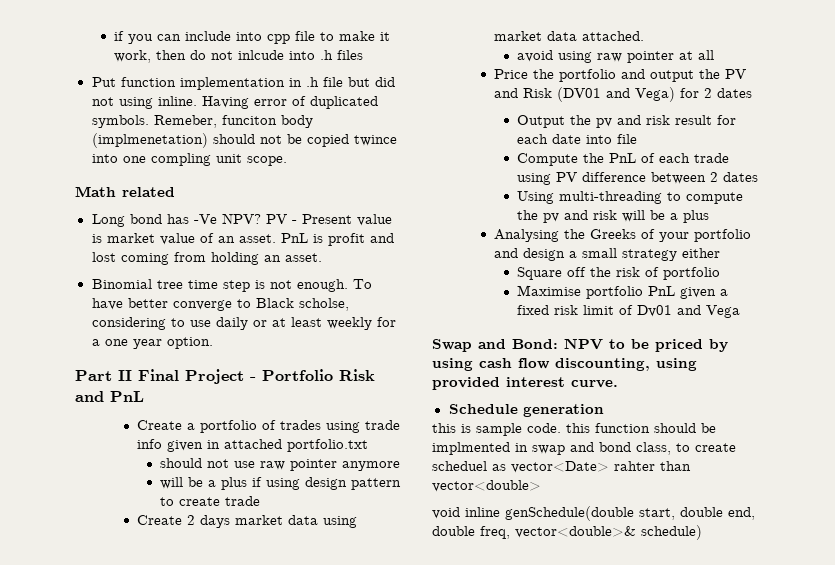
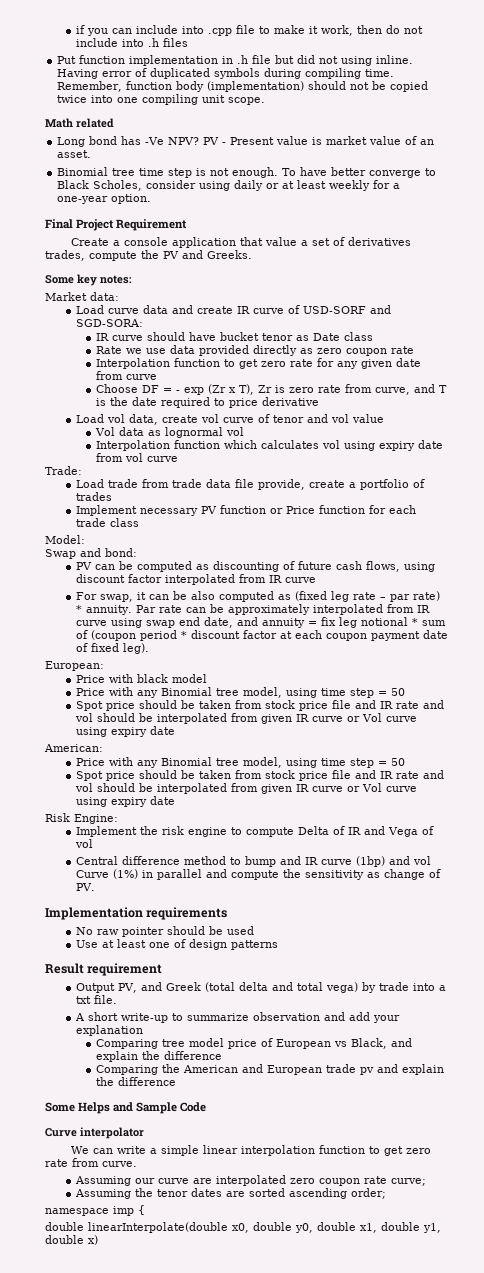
- if you can include into cpp file to make it work, then do not inlcude into .h files
+ if you can include into .cpp file to make it work, then do not include into .h files
- Having error of duplicated symbols. Remeber, funciton body (implmenetation) should not be copied twince into one compling unit scope.
+ Having error of duplicated symbols during compiling time. Remember, function body (implementation) should not be copied twice into one compiling unit scope.
- PnL is profit and lost coming from holding an asset.
- To have better converge to Black scholse, considering to use daily or at least weekly for a one year option.
+ To have better converge to Black Scholes, consider using daily or at least weekly for a one-year option.
- Part II Final Project - Portfolio Risk and PnL
- Create a portfolio of trades using trade info given in attached portfolio.txt
- should not use raw pointer anymore
- will be a plus if using design pattern to create trade
- Create 2 days market data using market data attached.
- avoid using raw pointer at all
- Price the portfolio and output the PV and Risk (DV01 and Vega) for 2 dates
- Output the pv and risk result for each date into file
- Compute the PnL of each trade using PV difference between 2 dates
- Using multi-threading to compute the pv and risk will be a plus
- Analysing the Greeks of your portfolio and design a small strategy either
- Square off the risk of portfolio
- Maximise portfolio PnL given a fixed risk limit of Dv01 and Vega
- Swap and Bond: NPV to be priced by using cash flow discounting, using provided interest curve.
- Schedule generation
- this is sample code. this function should be implmented in swap and bond class, to create scheduel as vector<Date> rahter than vector<double>
- void inline genSchedule(double start, double end, double freq, vector<double>& schedule)
+ Final Project Requirement
+ Create a console application that value a set of derivatives trades, compute the PV and Greeks.
+ Some key notes:
+ Market data:
+ Load curve data and create IR curve of USD-SORF and SGD-SORA:
+ IR curve should have bucket tenor as Date class
+ Rate we use data provided directly as zero coupon rate
+ Interpolation function to get zero rate for any given date from curve
+ Choose DF = - exp (Zr x T), Zr is zero rate from curve, and T is the date required to price derivative
+ Load vol data, create vol curve of tenor and vol value
+ Vol data as lognormal vol
+ Interpolation function which calculates vol using expiry date from vol curve
+ Trade:
+ Load trade from trade data file provide, create a portfolio of trades
+ Implement necessary PV function or Price function for each trade class
+ Model:
+ Swap and bond:
+ PV can be computed as discounting of future cash flows, using discount factor interpolated from IR curve
+ For swap, it can be also computed as (fixed leg rate – par rate) * annuity. Par rate can be approximately interpolated from IR curve using swap end date, and annuity = fix leg notional * sum of (coupon period * discount factor at each coupon payment date of fixed leg).
+ European:
+ Price with black model
+ Price with any Binomial tree model, using time step = 50
+ Spot price should be taken from stock price file and IR rate and vol should be interpolated from given IR curve or Vol curve using expiry date
+ American:
+ Price with any Binomial tree model, using time step = 50
+ Spot price should be taken from stock price file and IR rate and vol should be interpolated from given IR curve or Vol curve using expiry date
+ Risk Engine:
+ Implement the risk engine to compute Delta of IR and Vega of vol
+ Central difference method to bump and IR curve (1bp) and vol Curve (1%) in parallel and compute the sensitivity as change of PV.
+ Implementation requirements
+ No raw pointer should be used
+ Use at least one of design patterns
+ Result requirement
+ Output PV, and Greek (total delta and total vega) by trade into a txt file.
+ A short write-up to summarize observation and add your explanation
+ Comparing tree model price of European vs Black, and explain the difference
+ Comparing the American and European trade pv and explain the difference
+ Some Helps and Sample Code
+ Curve interpolator
+ We can write a simple linear interpolation function to get zero rate from curve.
+ Assuming our curve are interpolated zero coupon rate curve;
+ Assuming the tenor dates are sorted ascending order;
+ namespace imp {
+ double linearInterpolate(double x0, double y0, double x1, double y1, double x)

